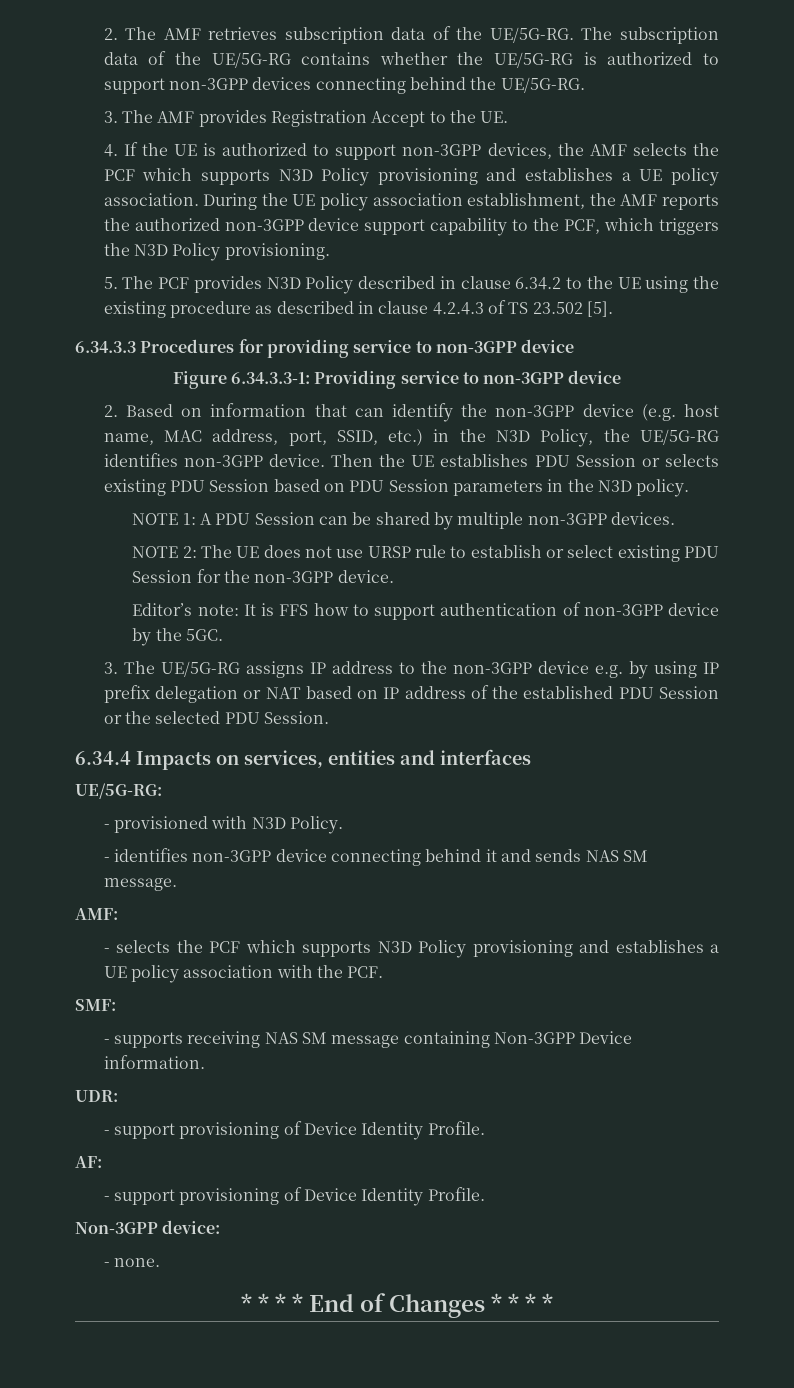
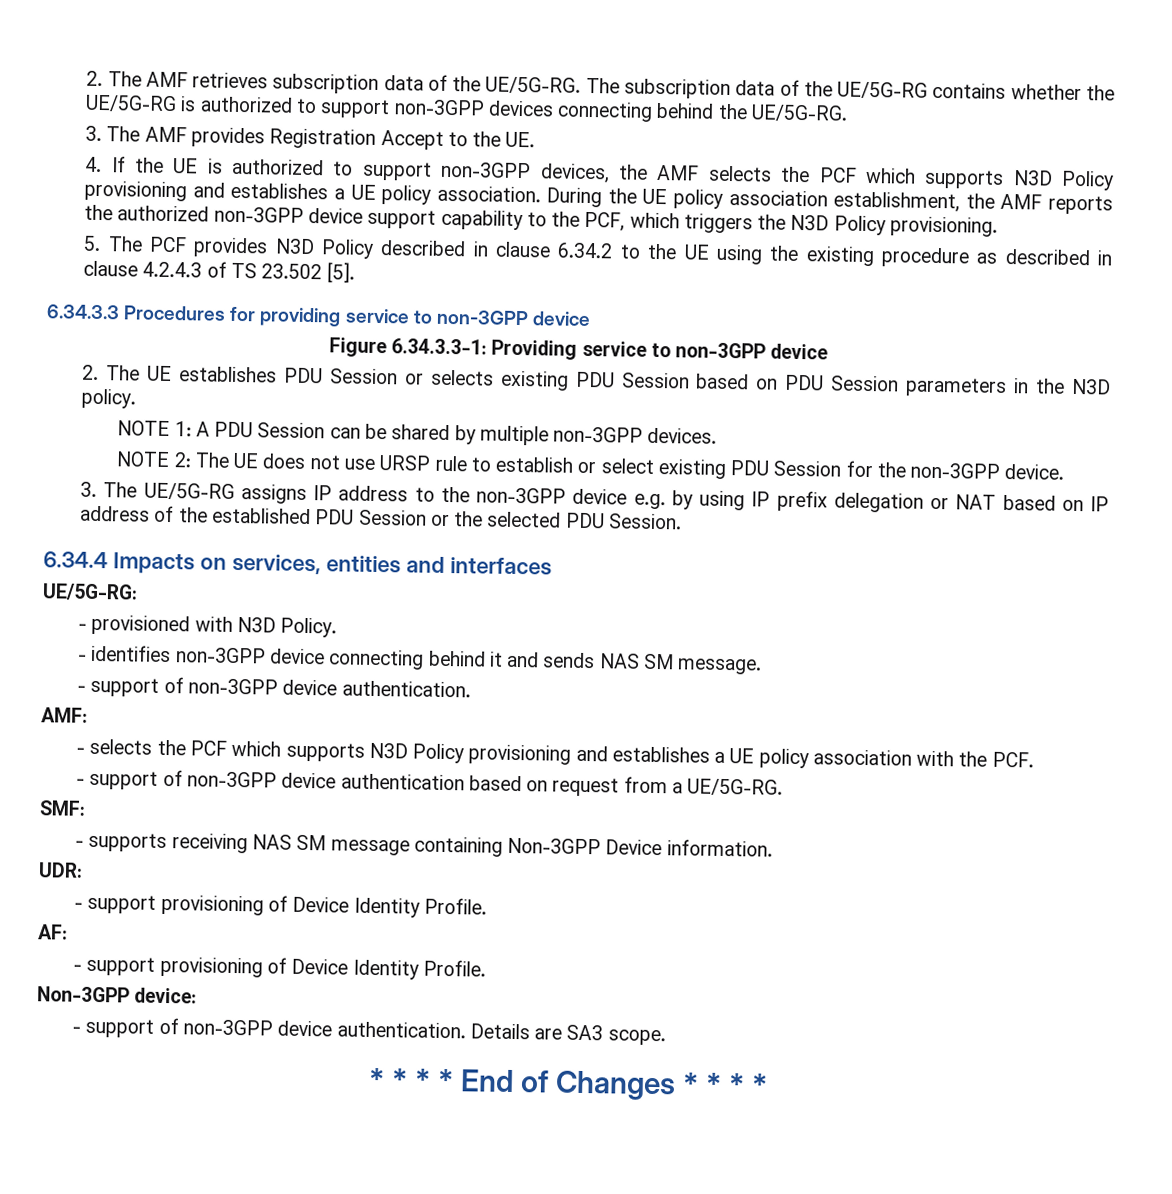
- 2. Based on information that can identify the non-3GPP device (e.g. host name, MAC address, port, SSID, etc.) in the N3D Policy, the UE/5G-RG identifies non-3GPP device. Then the UE establishes PDU Session or selects existing PDU Session based on PDU Session parameters in the N3D policy.
+ 2. The UE establishes PDU Session or selects existing PDU Session based on PDU Session parameters in the N3D policy.
- Editor’s note: It is FFS how to support authentication of non-3GPP device by the 5GC.
  - identifies non-3GPP device connecting behind it and sends NAS SM message.
+ - support of non-3GPP device authentication.
+ - support of non-3GPP device authentication based on request from a UE/5G-RG.
- - none.
+ - support of non-3GPP device authentication. Details are SA3 scope.

